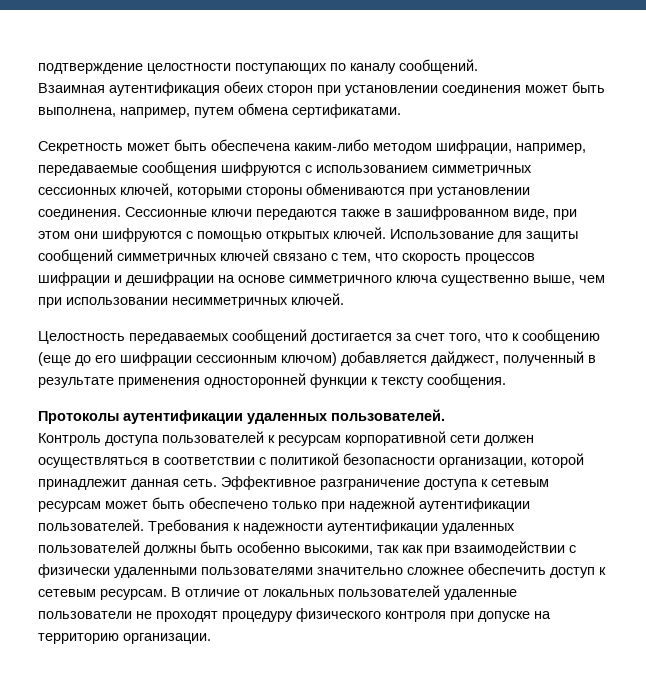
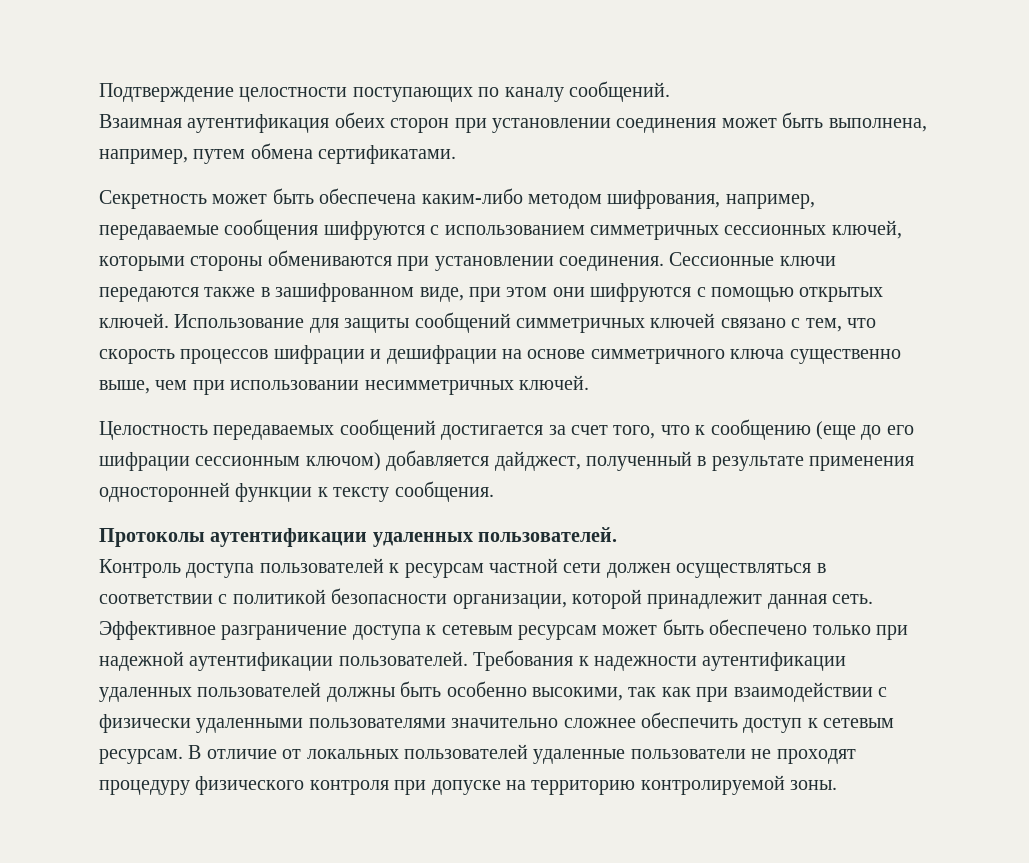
- подтверждение целостности поступающих по каналу сообщений.
+ Подтверждение целостности поступающих по каналу сообщений.
- Секретность может быть обеспечена каким-либо методом шифрации, например, передаваемые сообщения шифруются с использованием симметричных сессионных ключей, которыми стороны обмениваются при установлении соединения.
+ Секретность может быть обеспечена каким-либо методом шифрования, например, передаваемые сообщения шифруются с использованием симметричных сессионных ключей, которыми стороны обмениваются при установлении соединения.
- Контроль доступа пользователей к ресурсам корпоративной сети должен осуществляться в соответствии с политикой безопасности организации, которой принадлежит данная сеть.
+ Контроль доступа пользователей к ресурсам частной сети должен осуществляться в соответствии с политикой безопасности организации, которой принадлежит данная сеть.
- В отличие от локальных пользователей удаленные пользователи не проходят процедуру физического контроля при допуске на территорию организации.
+ В отличие от локальных пользователей удаленные пользователи не проходят процедуру физического контроля при допуске на территорию контролируемой зоны.

